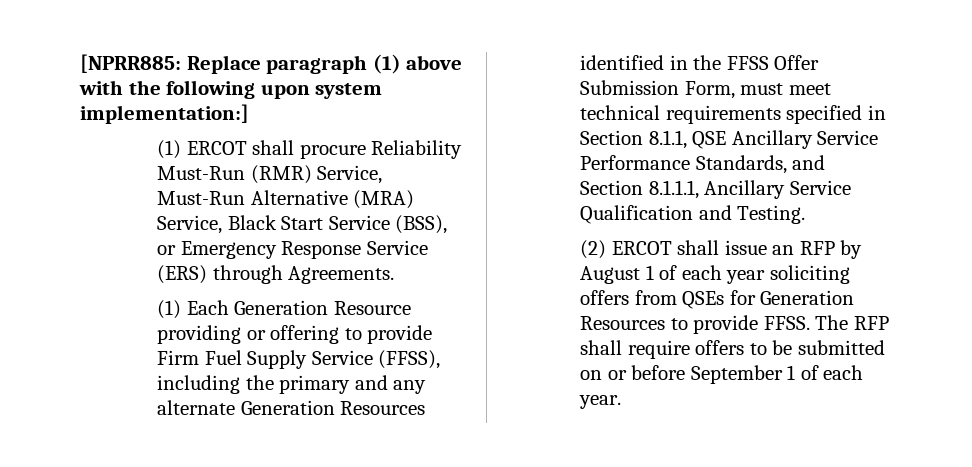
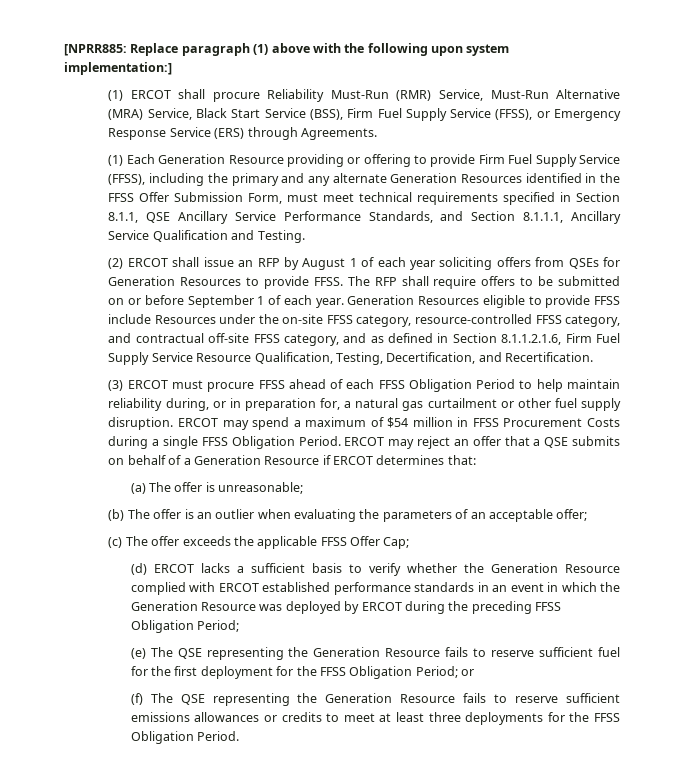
- (1) ERCOT shall procure Reliability Must-Run (RMR) Service, Must-Run Alternative (MRA) Service, Black Start Service (BSS), or Emergency Response Service (ERS) through Agreements.
+ (1) ERCOT shall procure Reliability Must-Run (RMR) Service, Must-Run Alternative (MRA) Service, Black Start Service (BSS), Firm Fuel Supply Service (FFSS), or Emergency Response Service (ERS) through Agreements.
+ Generation Resources eligible to provide FFSS include Resources under the on-site FFSS category, resource-controlled FFSS category, and contractual off-site FFSS category, and as defined in Section 8.1.1.2.1.6, Firm Fuel Supply Service Resource Qualification, Testing, Decertification, and Recertification.
+ (3) ERCOT must procure FFSS ahead of each FFSS Obligation Period to help maintain reliability during, or in preparation for, a natural gas curtailment or other fuel supply disruption. ERCOT may spend a maximum of $54 million in FFSS Procurement Costs during a single FFSS Obligation Period. ERCOT may reject an offer that a QSE submits on behalf of a Generation Resource if ERCOT determines that:
+ (a) The offer is unreasonable;
+ (b) The offer is an outlier when evaluating the parameters of an acceptable offer;
+ (c) The offer exceeds the applicable FFSS Offer Cap;
+ (d) ERCOT lacks a sufficient basis to verify whether the Generation Resource complied with ERCOT established performance standards in an event in which the Generation Resource was deployed by ERCOT during the preceding FFSS Obligation Period;
+ (e) The QSE representing the Generation Resource fails to reserve sufficient fuel for the first deployment for the FFSS Obligation Period; or
+ (f) The QSE representing the Generation Resource fails to reserve sufficient emissions allowances or credits to meet at least three deployments for the FFSS Obligation Period.

